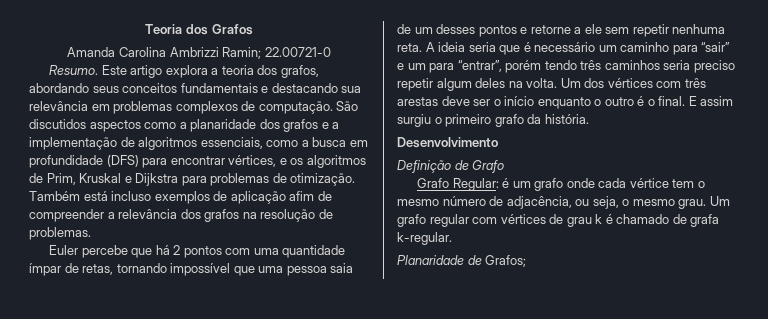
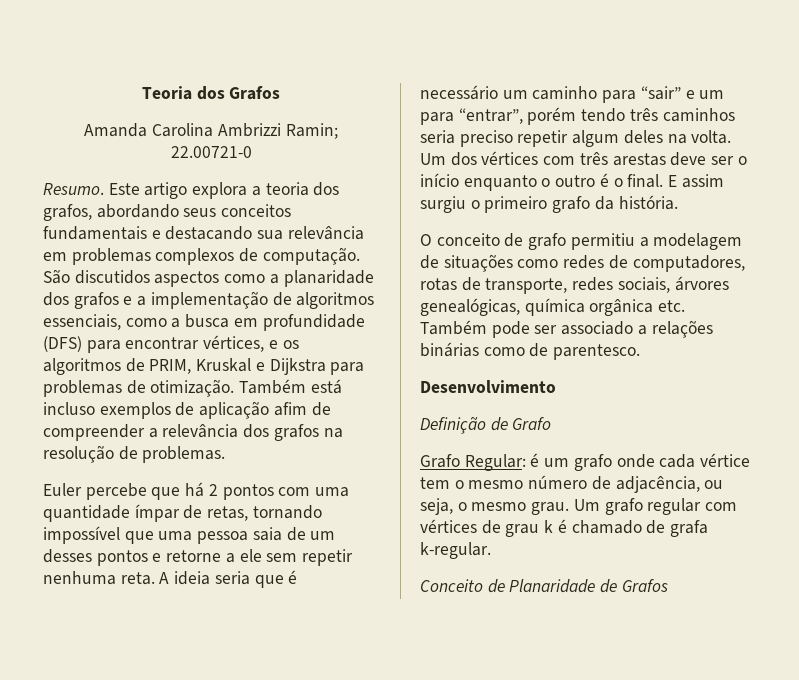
- São discutidos aspectos como a planaridade dos grafos e a implementação de algoritmos essenciais, como a busca em profundidade (DFS) para encontrar vértices, e os algoritmos de Prim, Kruskal e Dijkstra para problemas de otimização.
+ São discutidos aspectos como a planaridade dos grafos e a implementação de algoritmos essenciais, como a busca em profundidade (DFS) para encontrar vértices, e os algoritmos de PRIM, Kruskal e Dijkstra para problemas de otimização.
+ O conceito de grafo permitiu a modelagem de situações como redes de computadores, rotas de transporte, redes sociais, árvores genealógicas, química orgânica etc. Também pode ser associado a relações binárias como de parentesco.
- Planaridade de Grafos;
+ Conceito de Planaridade de Grafos

